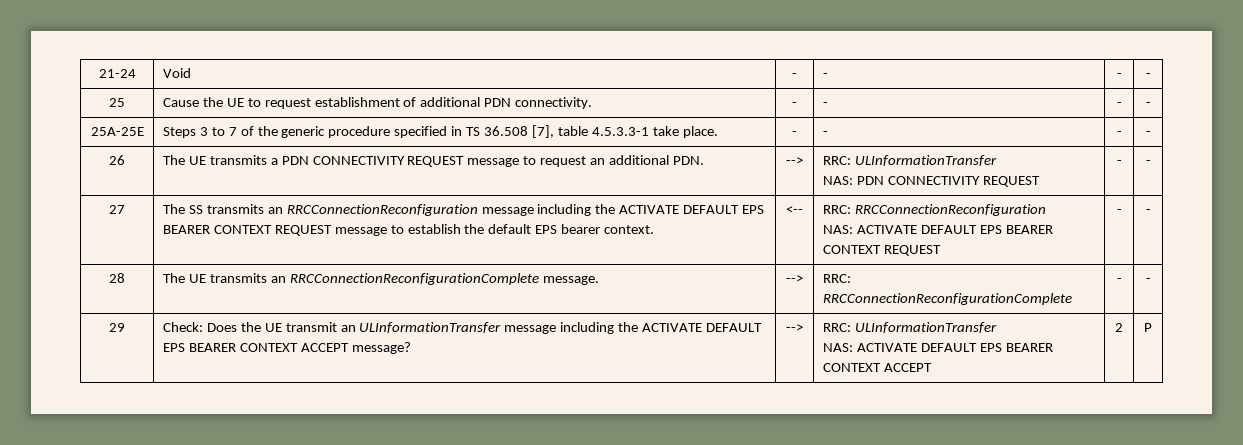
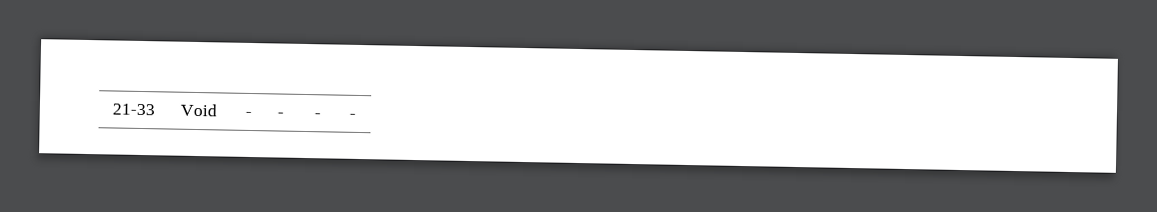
- 21-24 | Void | - | - | - | -
+ 21-33 | Void | - | - | - | -
- 25 | Cause the UE to request establishment of additional PDN connectivity. | - | - | - | -
- 25A-25E | Steps 3 to 7 of the generic procedure specified in TS 36.508 [7], table 4.5.3.3-1 take place. | - | - | - | -
- 26 | The UE transmits a PDN CONNECTIVITY REQUEST message to request an additional PDN. | --> | RRC: ULInformationTransfer
- NAS: PDN CONNECTIVITY REQUEST | - | -
- 27 | The SS transmits an RRCConnectionReconfiguration message including the ACTIVATE DEFAULT EPS BEARER CONTEXT REQUEST message to establish the default EPS bearer context. | <-- | RRC: RRCConnectionReconfiguration
- NAS: ACTIVATE DEFAULT EPS BEARER CONTEXT REQUEST | - | -
- 28 | The UE transmits an RRCConnectionReconfigurationComplete message. | --> | RRC: RRCConnectionReconfigurationComplete | - | -
- 29 | Check: Does the UE transmit an ULInformationTransfer message including the ACTIVATE DEFAULT EPS BEARER CONTEXT ACCEPT message? | --> | RRC: ULInformationTransfer
- NAS: ACTIVATE DEFAULT EPS BEARER CONTEXT ACCEPT | 2 | P

